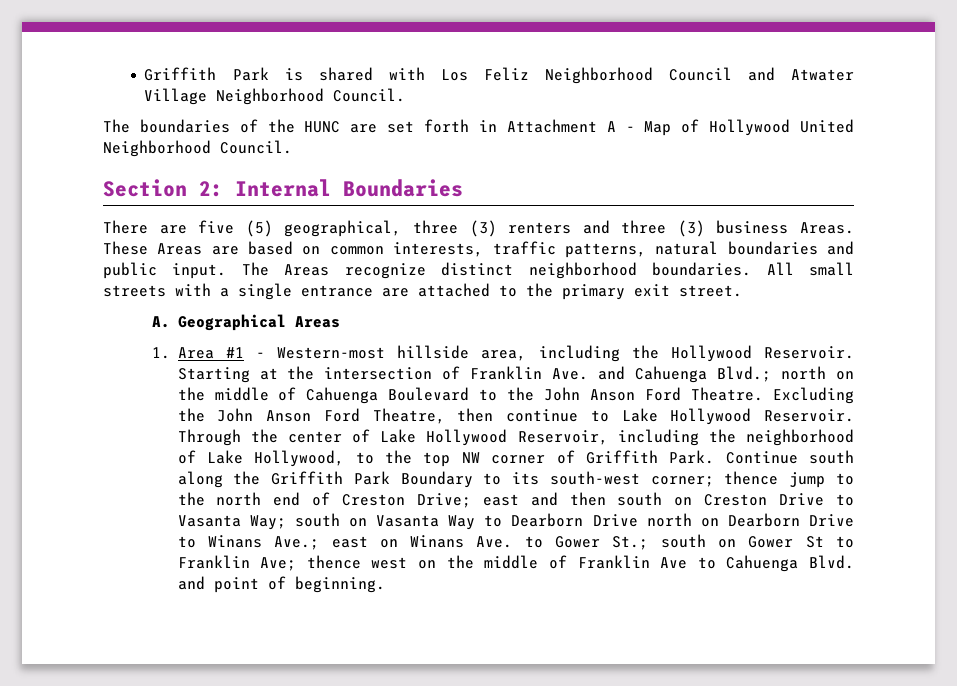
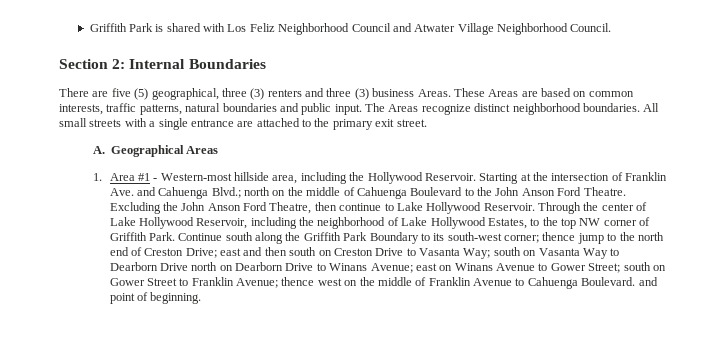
- The boundaries of the HUNC are set forth in Attachment A - Map of Hollywood United Neighborhood Council.
- Through the center of Lake Hollywood Reservoir, including the neighborhood of Lake Hollywood, to the top NW corner of Griffith Park.
+ Through the center of Lake Hollywood Reservoir, including the neighborhood of Lake Hollywood Estates, to the top NW corner of Griffith Park.
- south on Vasanta Way to Dearborn Drive north on Dearborn Drive to Winans Ave.;
+ south on Vasanta Way to Dearborn Drive north on Dearborn Drive to Winans Avenue;
- east on Winans Ave. to Gower St.;
+ east on Winans Avenue to Gower Street;
- south on Gower St to Franklin Ave;
+ south on Gower Street to Franklin Avenue;
- thence west on the middle of Franklin Ave to Cahuenga Blvd. and point of beginning.
+ thence west on the middle of Franklin Avenue to Cahuenga Boulevard. and point of beginning.

